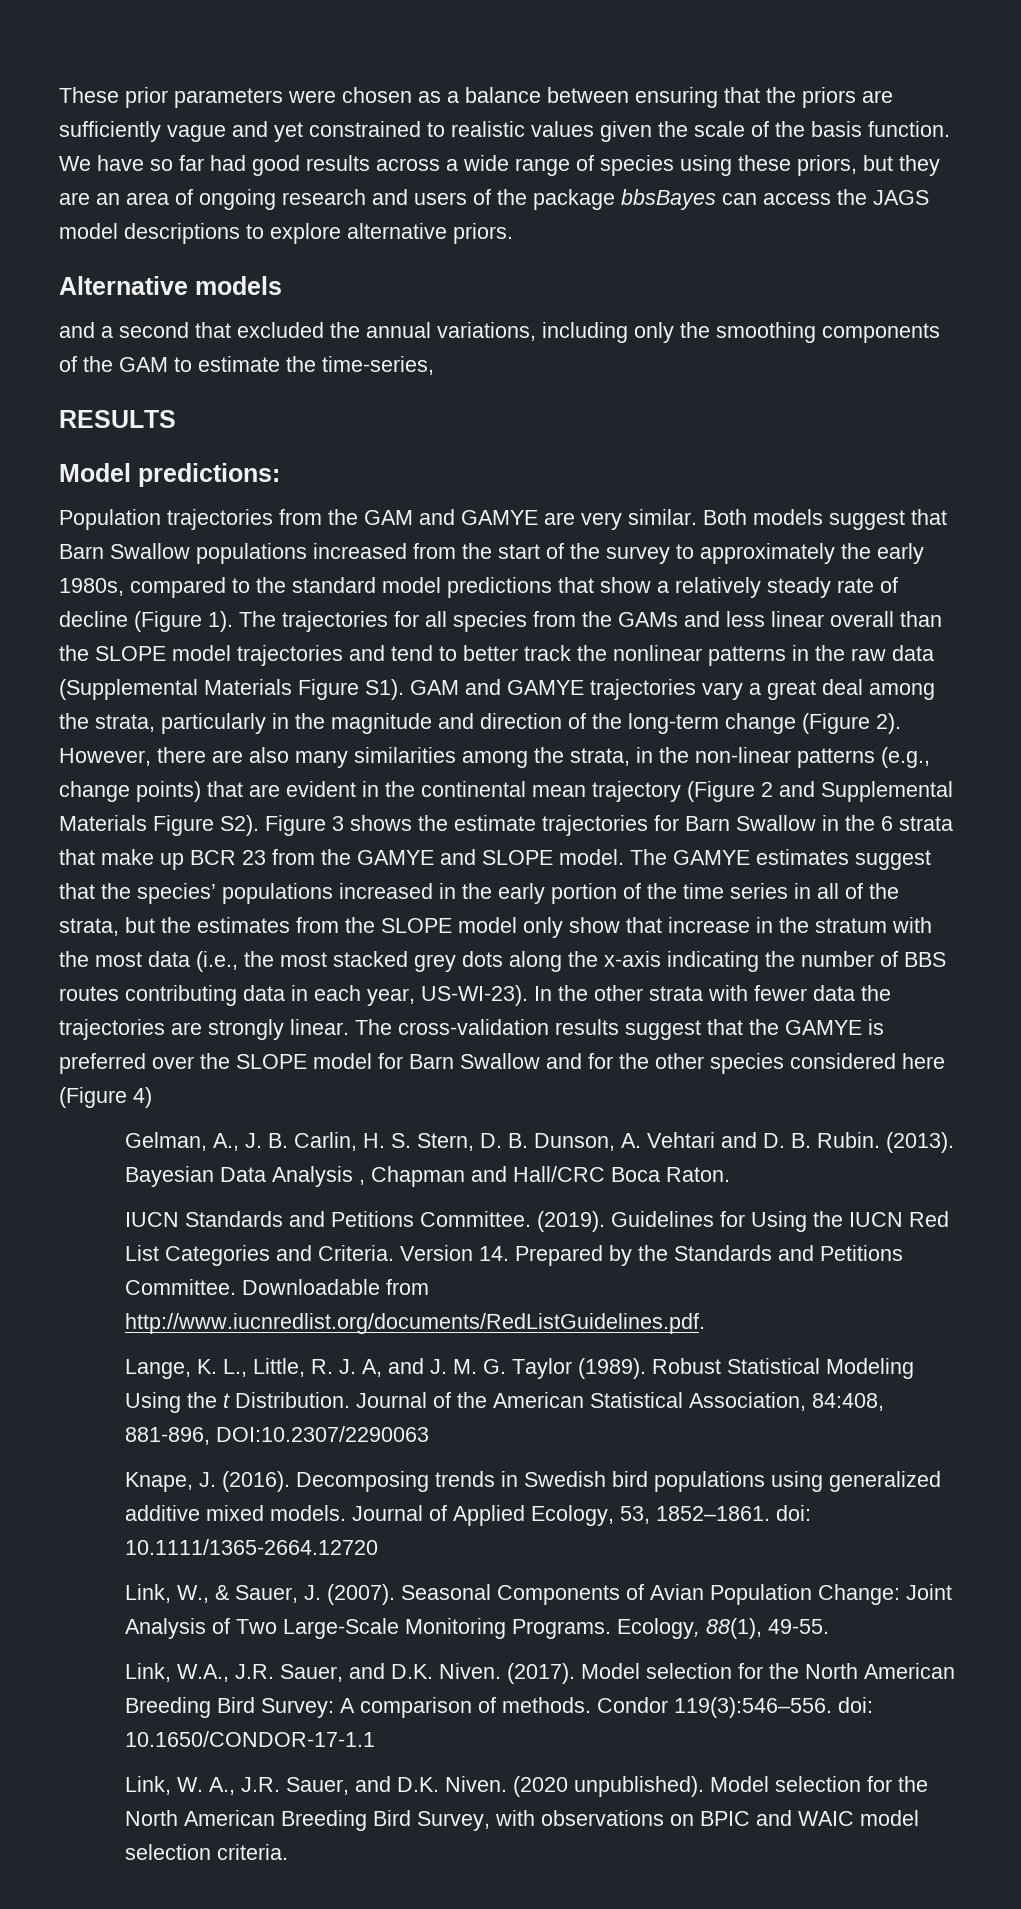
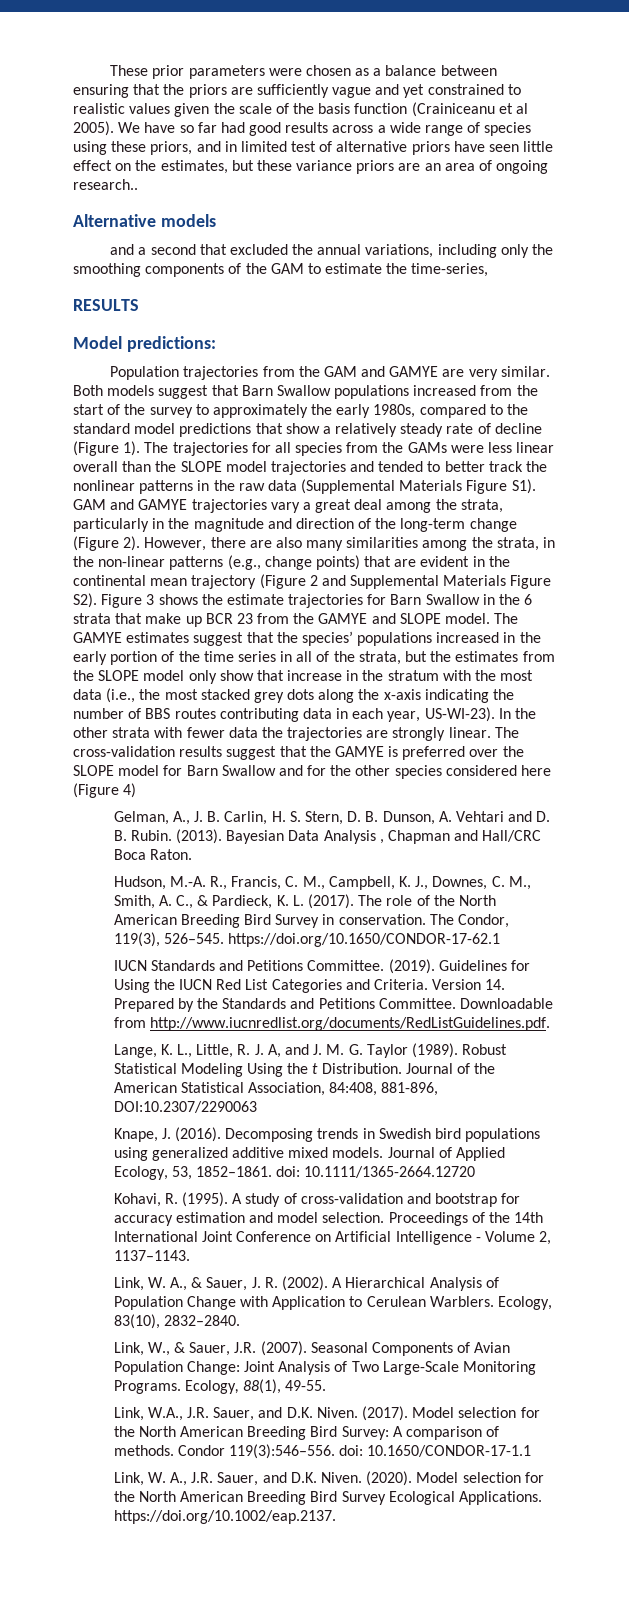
- These prior parameters were chosen as a balance between ensuring that the priors are sufficiently vague and yet constrained to realistic values given the scale of the basis function.
+ These prior parameters were chosen as a balance between ensuring that the priors are sufficiently vague and yet constrained to realistic values given the scale of the basis function (Crainiceanu et al 2005).
- We have so far had good results across a wide range of species using these priors, but they are an area of ongoing research and users of the package bbsBayes can access the JAGS model descriptions to explore alternative priors.
+ We have so far had good results across a wide range of species using these priors, and in limited test of alternative priors have seen little effect on the estimates, but these variance priors are an area of ongoing research..
- The trajectories for all species from the GAMs and less linear overall than the SLOPE model trajectories and tend to better track the nonlinear patterns in the raw data (Supplemental Materials Figure S1). GAM and GAMYE trajectories vary a great deal among the strata, particularly in the magnitude and direction of the long-term change (Figure 2).
+ The trajectories for all species from the GAMs were less linear overall than the SLOPE model trajectories and tended to better track the nonlinear patterns in the raw data (Supplemental Materials Figure S1). GAM and GAMYE trajectories vary a great deal among the strata, particularly in the magnitude and direction of the long-term change (Figure 2).
+ Hudson, M.-A. R., Francis, C. M., Campbell, K. J., Downes, C. M., Smith, A. C., & Pardieck, K. L. (2017). The role of the North American Breeding Bird Survey in conservation. The Condor, 119(3), 526–545. https://doi.org/10.1650/CONDOR-17-62.1
+ Kohavi, R. (1995). A study of cross-validation and bootstrap for accuracy estimation and model selection. Proceedings of the 14th International Joint Conference on Artificial Intelligence - Volume 2, 1137–1143.
+ Link, W. A., & Sauer, J. R. (2002). A Hierarchical Analysis of Population Change with Application to Cerulean Warblers. Ecology, 83(10), 2832–2840.
- Link, W., & Sauer, J. (2007).
+ Link, W., & Sauer, J.R. (2007).
- (2020 unpublished). Model selection for the North American Breeding Bird Survey, with observations on BPIC and WAIC model selection criteria.
+ (2020). Model selection for the North American Breeding Bird Survey Ecological Applications. https://doi.org/10.1002/eap.2137.

